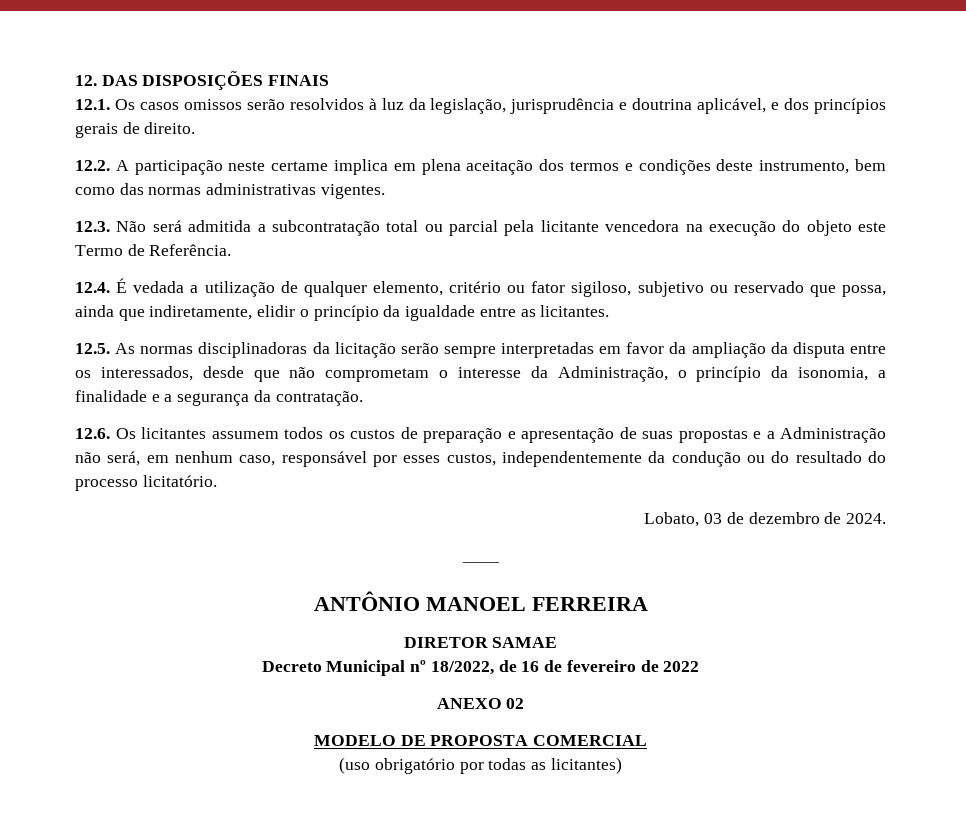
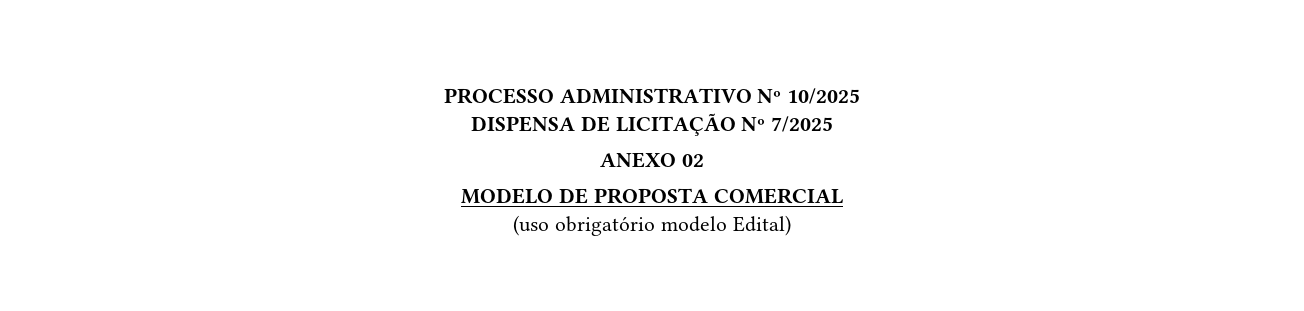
- 12. DAS DISPOSIÇÕES FINAIS
- 12.1. Os casos omissos serão resolvidos à luz da legislação, jurisprudência e doutrina aplicável, e dos princípios gerais de direito.
- 12.2. A participação neste certame implica em plena aceitação dos termos e condições deste instrumento, bem como das normas administrativas vigentes.
- 12.3. Não será admitida a subcontratação total ou parcial pela licitante vencedora na execução do objeto este Termo de Referência.
- 12.4. É vedada a utilização de qualquer elemento, critério ou fator sigiloso, subjetivo ou reservado que possa, ainda que indiretamente, elidir o princípio da igualdade entre as licitantes.
- 12.5. As normas disciplinadoras da licitação serão sempre interpretadas em favor da ampliação da disputa entre os interessados, desde que não comprometam o interesse da Administração, o princípio da isonomia, a finalidade e a segurança da contratação.
- 12.6. Os licitantes assumem todos os custos de preparação e apresentação de suas propostas e a Administração não será, em nenhum caso, responsável por esses custos, independentemente da condução ou do resultado do processo licitatório.
- Lobato, 03 de dezembro de 2024.
- ____
- ANTÔNIO MANOEL FERREIRA
- DIRETOR SAMAE
- Decreto Municipal nº 18/2022, de 16 de fevereiro de 2022
+ PROCESSO ADMINISTRATIVO Nº 10/2025
+ DISPENSA DE LICITAÇÃO Nº 7/2025
- (uso obrigatório por todas as licitantes)
+ (uso obrigatório modelo Edital)

